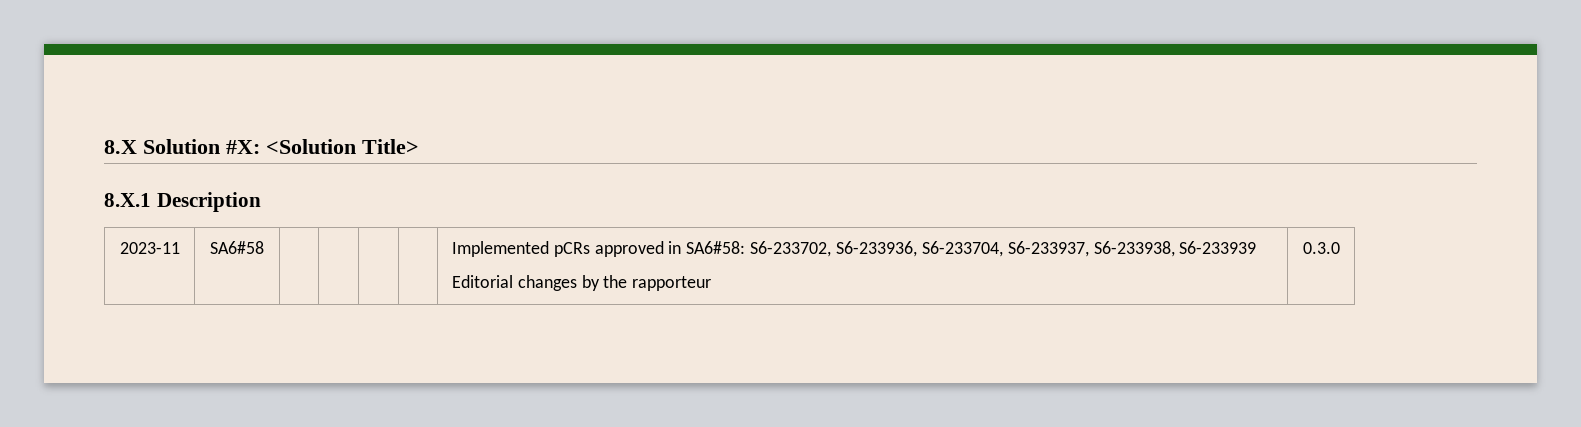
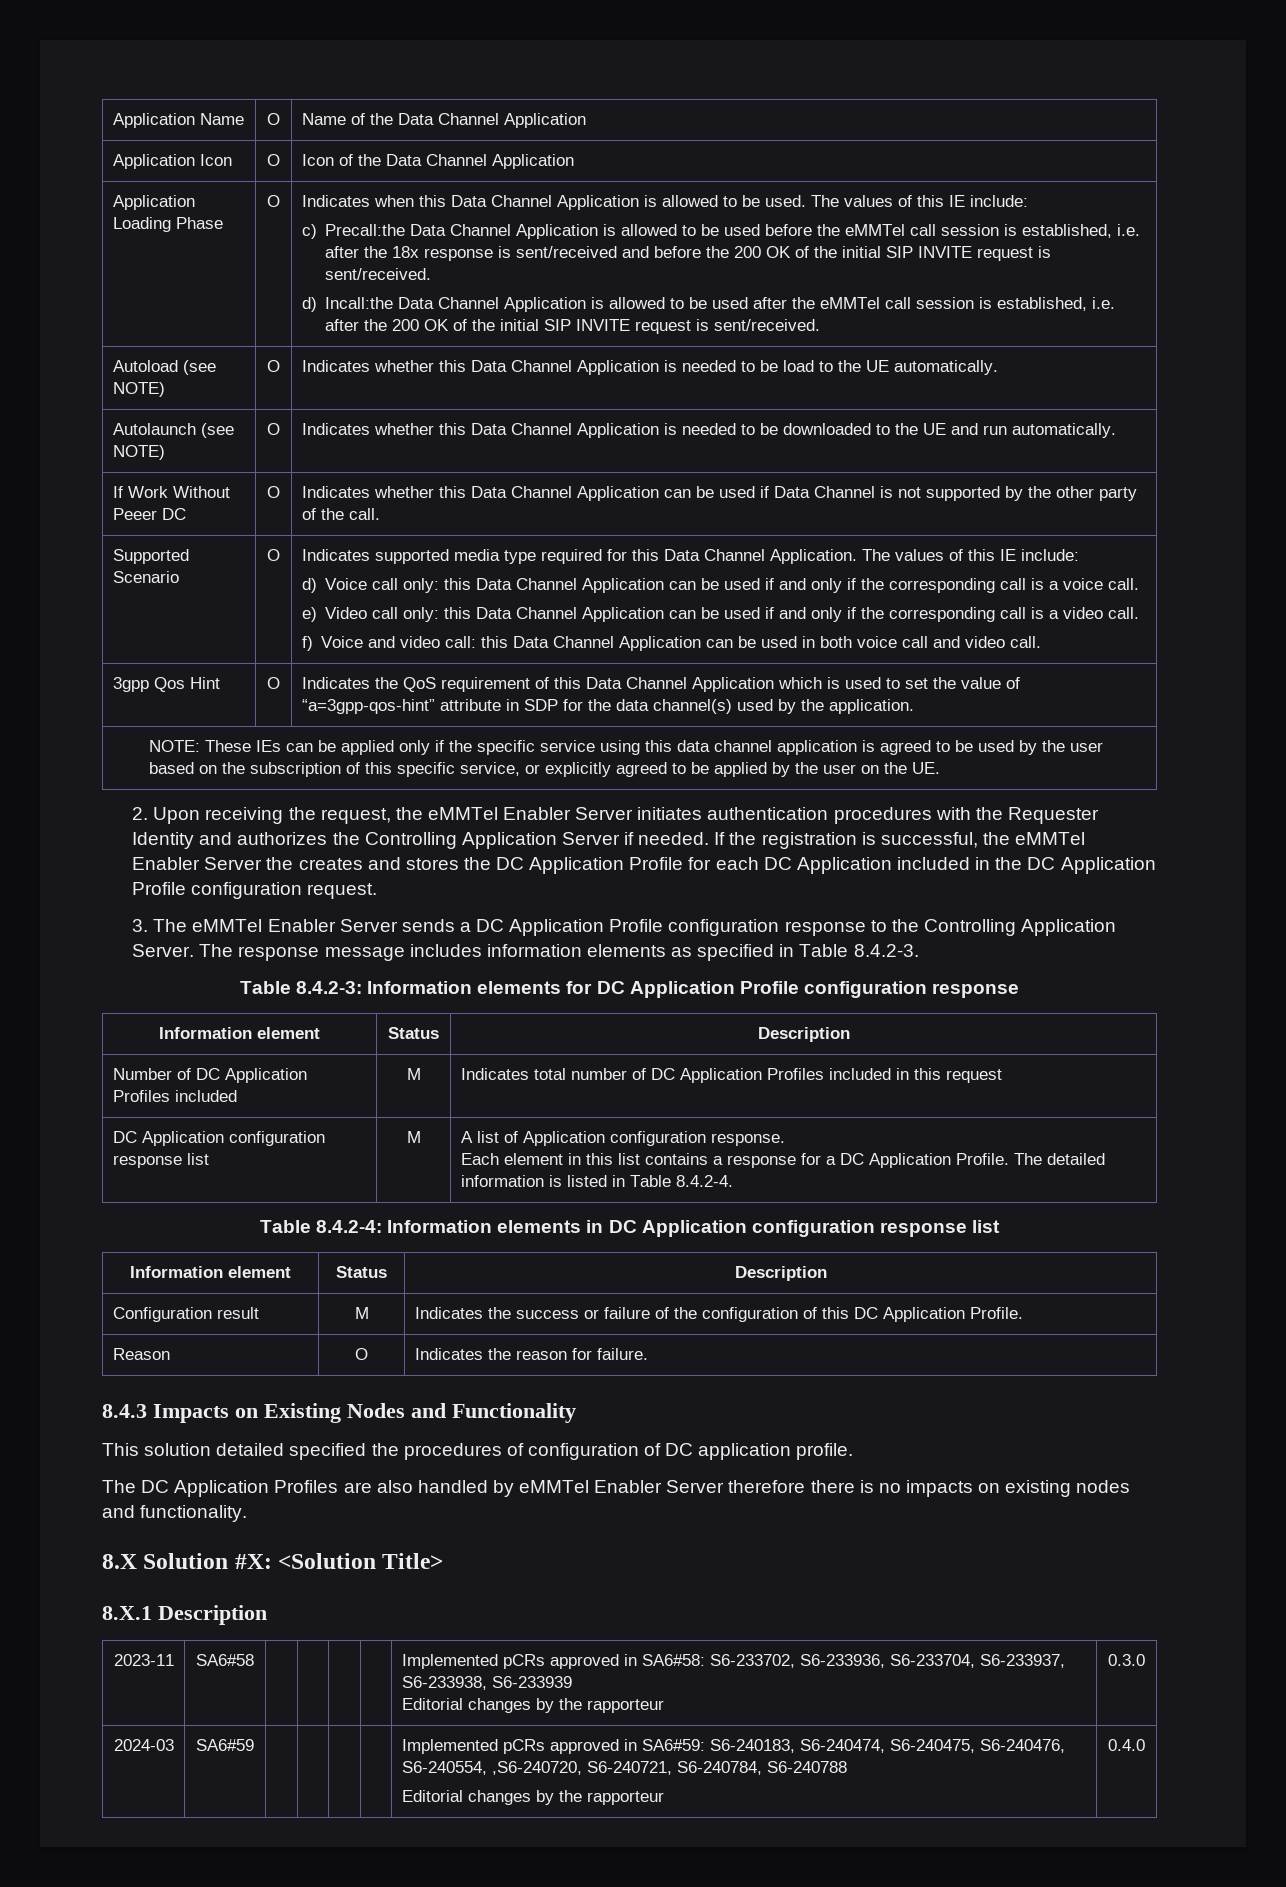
+ Application Name | O | Name of the Data Channel Application
+ Application Icon | O | Icon of the Data Channel Application
+ Application Loading Phase | O | Indicates when this Data Channel Application is allowed to be used. The values of this IE include:
+ c) Precall:the Data Channel Application is allowed to be used before the eMMTel call session is established, i.e. after the 18x response is sent/received and before the 200 OK of the initial SIP INVITE request is sent/received.
+ d) Incall:the Data Channel Application is allowed to be used after the eMMTel call session is established, i.e. after the 200 OK of the initial SIP INVITE request is sent/received.
+ Autoload (see NOTE) | O | Indicates whether this Data Channel Application is needed to be load to the UE automatically.
+ Autolaunch (see NOTE) | O | Indicates whether this Data Channel Application is needed to be downloaded to the UE and run automatically.
+ If Work Without Peeer DC | O | Indicates whether this Data Channel Application can be used if Data Channel is not supported by the other party of the call.
+ Supported Scenario | O | Indicates supported media type required for this Data Channel Application. The values of this IE include:
+ d) Voice call only: this Data Channel Application can be used if and only if the corresponding call is a voice call.
+ e) Video call only: this Data Channel Application can be used if and only if the corresponding call is a video call.
+ f) Voice and video call: this Data Channel Application can be used in both voice call and video call.
+ 3gpp Qos Hint | O | Indicates the QoS requirement of this Data Channel Application which is used to set the value of “a=3gpp-qos-hint” attribute in SDP for the data channel(s) used by the application.
+ NOTE: These IEs can be applied only if the specific service using this data channel application is agreed to be used by the user based on the subscription of this specific service, or explicitly agreed to be applied by the user on the UE.
+ 2. Upon receiving the request, the eMMTel Enabler Server initiates authentication procedures with the Requester Identity and authorizes the Controlling Application Server if needed. If the registration is successful, the eMMTel Enabler Server the creates and stores the DC Application Profile for each DC Application included in the DC Application Profile configuration request.
+ 3. The eMMTel Enabler Server sends a DC Application Profile configuration response to the Controlling Application Server. The response message includes information elements as specified in Table 8.4.2-3.
+ Table 8.4.2-3: Information elements for DC Application Profile configuration response
+ Information element | Status | Description
+ Number of DC Application Profiles included | M | Indicates total number of DC Application Profiles included in this request
+ DC Application configuration response list | M | A list of Application configuration response.
+ Each element in this list contains a response for a DC Application Profile. The detailed information is listed in Table 8.4.2-4.
+ Table 8.4.2-4: Information elements in DC Application configuration response list
+ Information element | Status | Description
+ Configuration result | M | Indicates the success or failure of the configuration of this DC Application Profile.
+ Reason | O | Indicates the reason for failure.
+ 8.4.3 Impacts on Existing Nodes and Functionality
+ This solution detailed specified the procedures of configuration of DC application profile.
+ The DC Application Profiles are also handled by eMMTel Enabler Server therefore there is no impacts on existing nodes and functionality.
+ 2024-03 | SA6#59 | | | | | Implemented pCRs approved in SA6#59: S6-240183, S6-240474, S6-240475, S6-240476, S6-240554, ,S6-240720, S6-240721, S6-240784, S6-240788
+ Editorial changes by the rapporteur | 0.4.0

